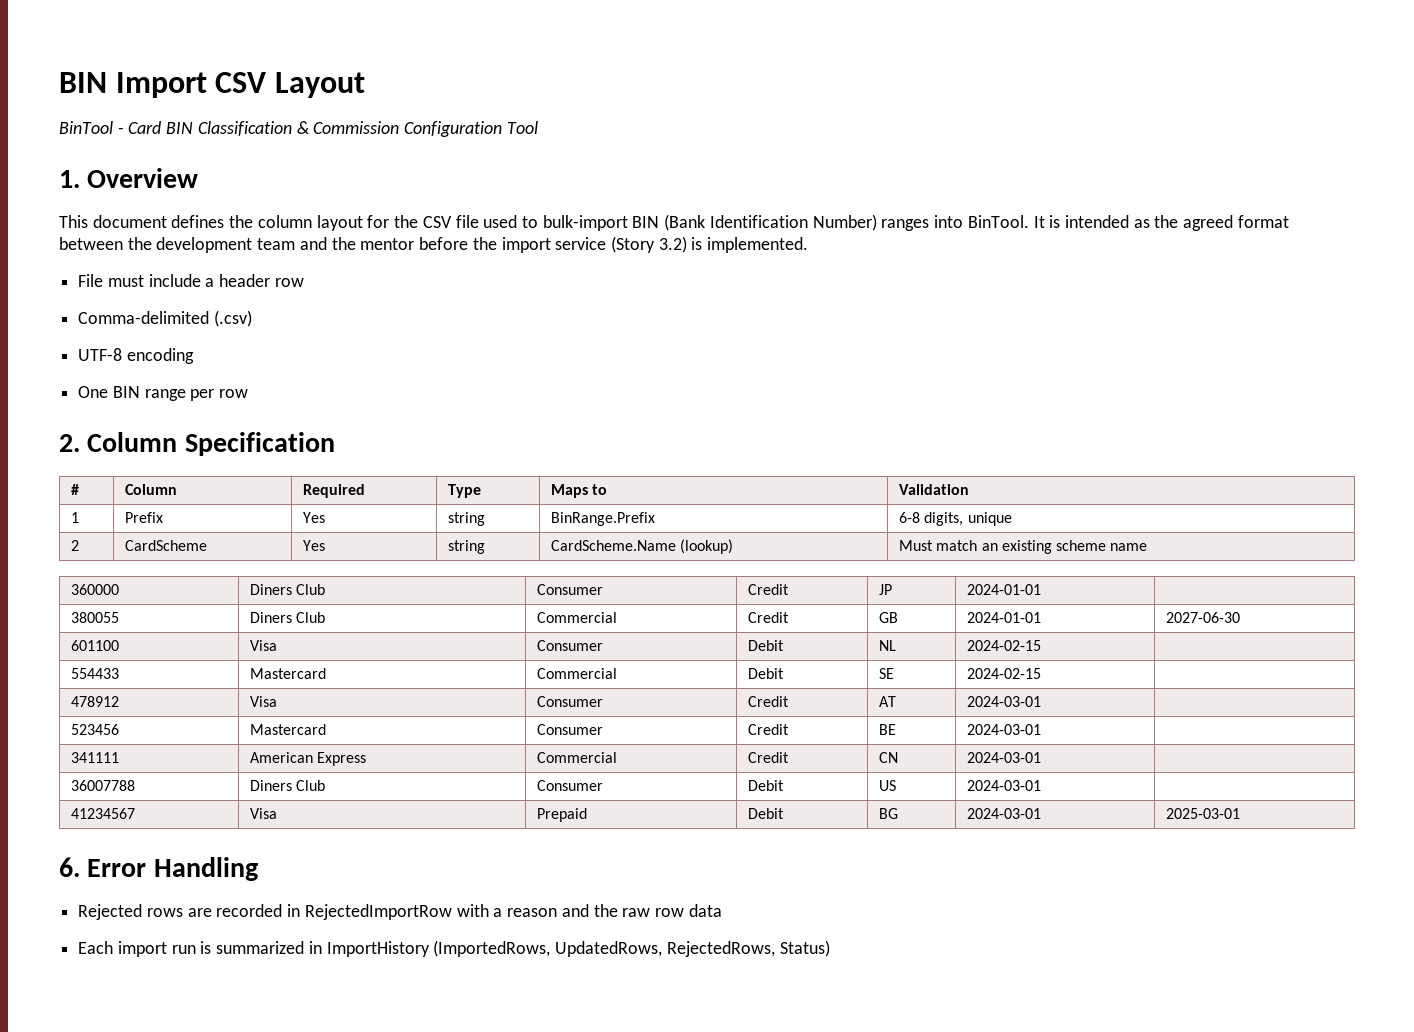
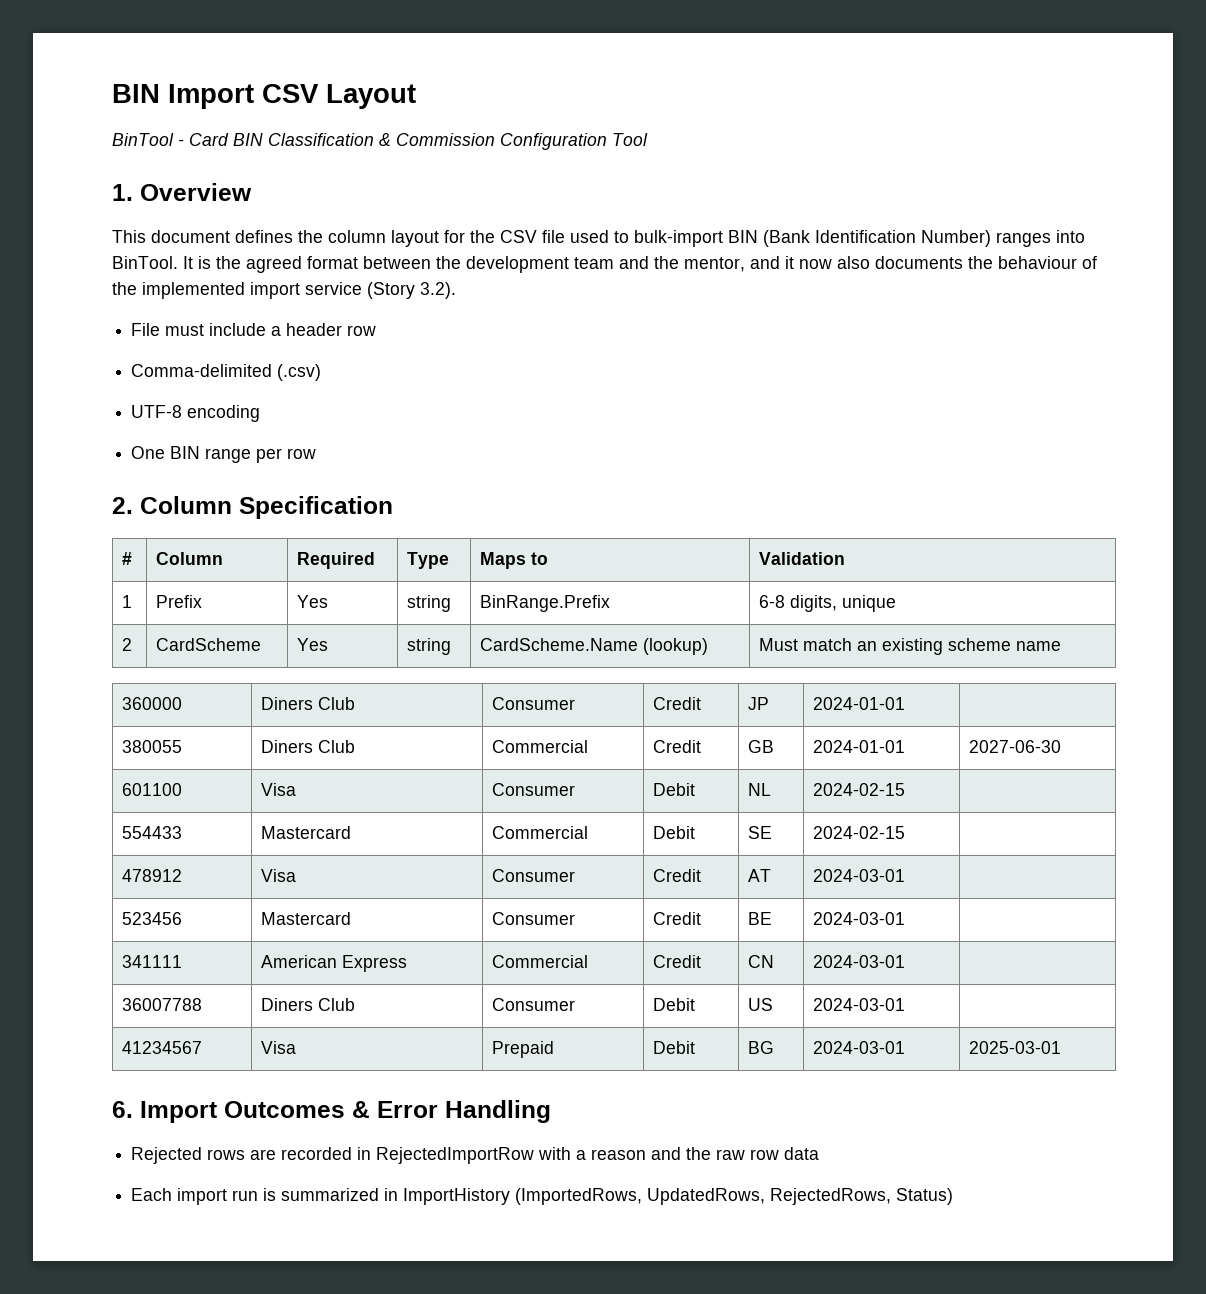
- It is intended as the agreed format between the development team and the mentor before the import service (Story 3.2) is implemented.
+ It is the agreed format between the development team and the mentor, and it now also documents the behaviour of the implemented import service (Story 3.2).
- 6. Error Handling
+ 6. Import Outcomes & Error Handling

